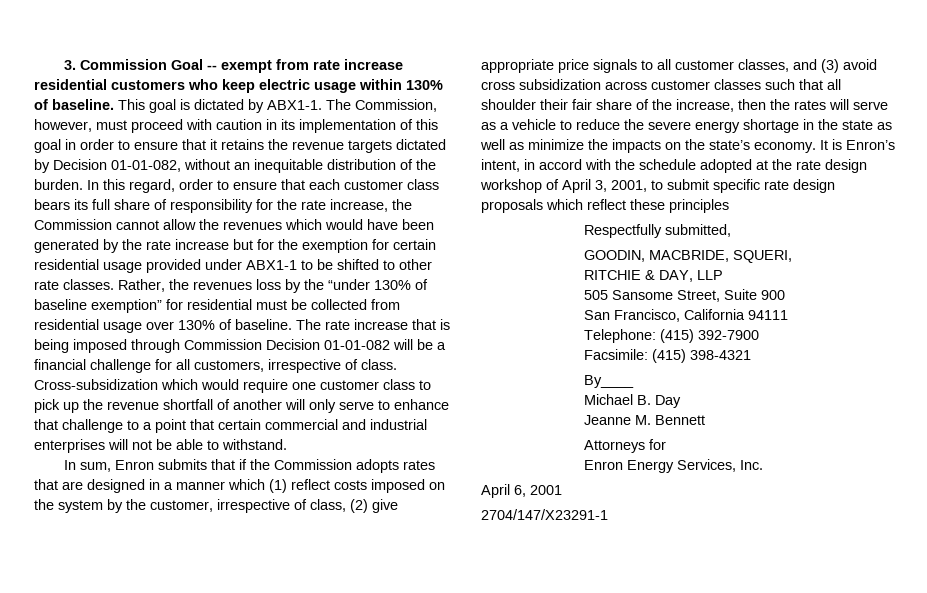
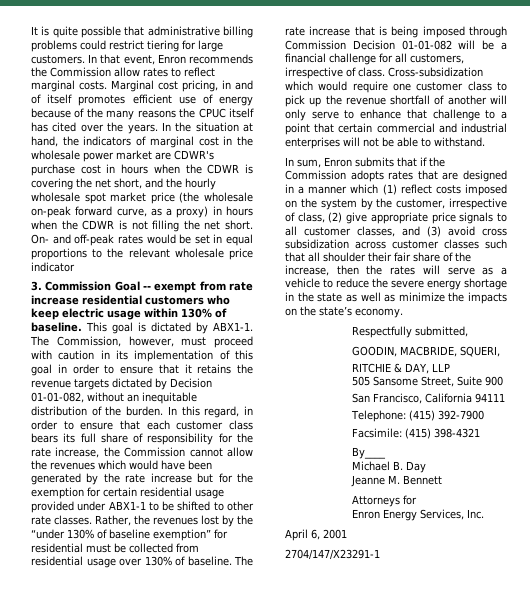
+ It is quite possible that administrative billing problems could restrict tiering for large customers. In that event, Enron recommends the Commission allow rates to reflect marginal costs. Marginal cost pricing, in and of itself promotes efficient use of energy because of the many reasons the CPUC itself has cited over the years. In the situation at hand, the indicators of marginal cost in the wholesale power market are CDWR's purchase cost in hours when the CDWR is covering the net short, and the hourly wholesale spot market price (the wholesale on-peak forward curve, as a proxy) in hours when the CDWR is not filling the net short. On- and off-peak rates would be set in equal proportions to the relevant wholesale price indicator
- In this regard, order to ensure that each customer class bears its full share of responsibility for the rate increase, the Commission cannot allow the revenues which would have been generated by the rate increase but for the exemption for certain residential usage provided under ABX1-1 to be shifted to other rate classes.
+ In this regard, in order to ensure that each customer class bears its full share of responsibility for the rate increase, the Commission cannot allow the revenues which would have been generated by the rate increase but for the exemption for certain residential usage provided under ABX1-1 to be shifted to other rate classes.
- Rather, the revenues loss by the “under 130% of baseline exemption” for residential must be collected from residential usage over 130% of baseline.
+ Rather, the revenues lost by the “under 130% of baseline exemption” for residential must be collected from residential usage over 130% of baseline.
- It is Enron’s intent, in accord with the schedule adopted at the rate design workshop of April 3, 2001, to submit specific rate design proposals which reflect these principles

